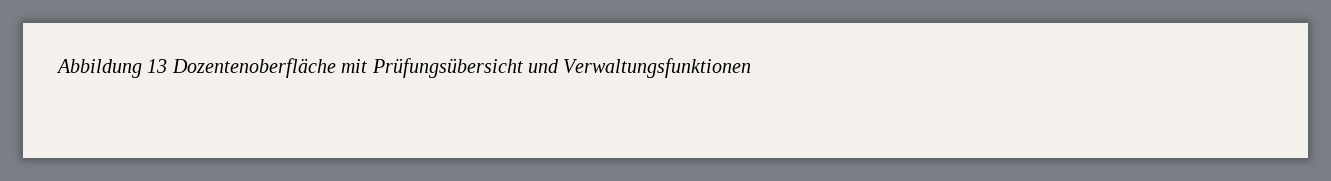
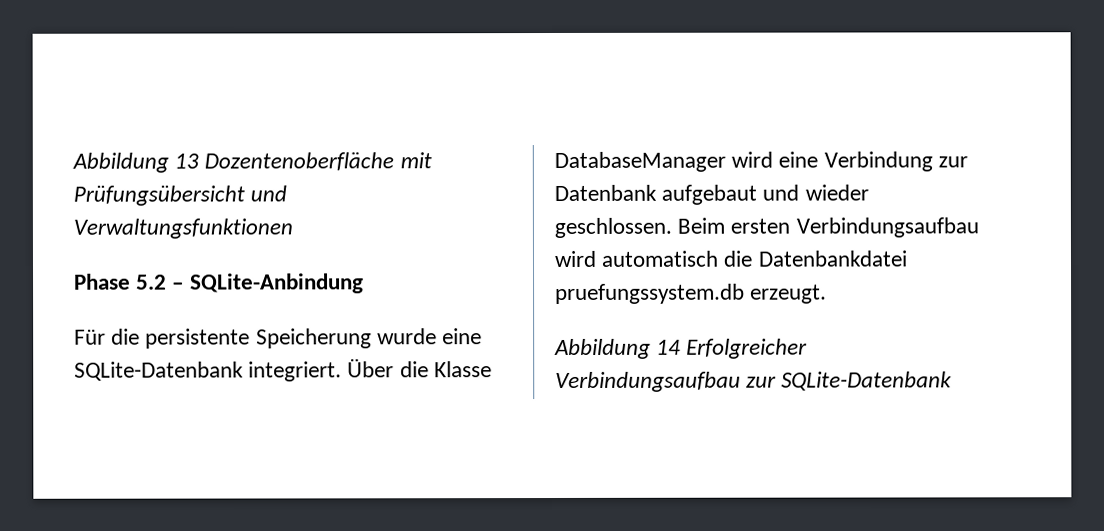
+ Phase 5.2 – SQLite-Anbindung
+ Für die persistente Speicherung wurde eine SQLite-Datenbank integriert. Über die Klasse DatabaseManager wird eine Verbindung zur Datenbank aufgebaut und wieder geschlossen. Beim ersten Verbindungsaufbau wird automatisch die Datenbankdatei pruefungssystem.db erzeugt.
+ Abbildung 14 Erfolgreicher Verbindungsaufbau zur SQLite-Datenbank

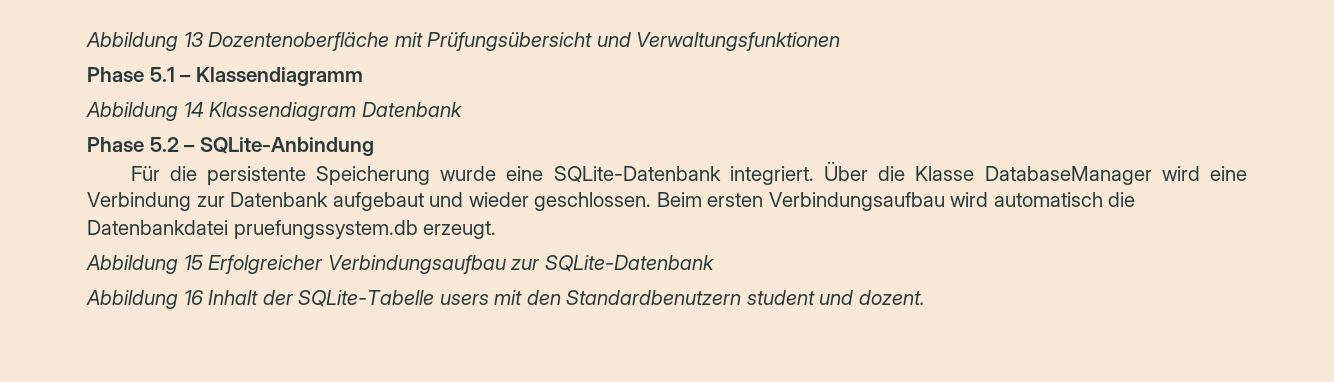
+ Phase 5.1 – Klassendiagramm
+ Abbildung 14 Klassendiagram Datenbank
- Abbildung 14 Erfolgreicher Verbindungsaufbau zur SQLite-Datenbank
+ Abbildung 15 Erfolgreicher Verbindungsaufbau zur SQLite-Datenbank
+ Abbildung 16 Inhalt der SQLite-Tabelle users mit den Standardbenutzern student und dozent.

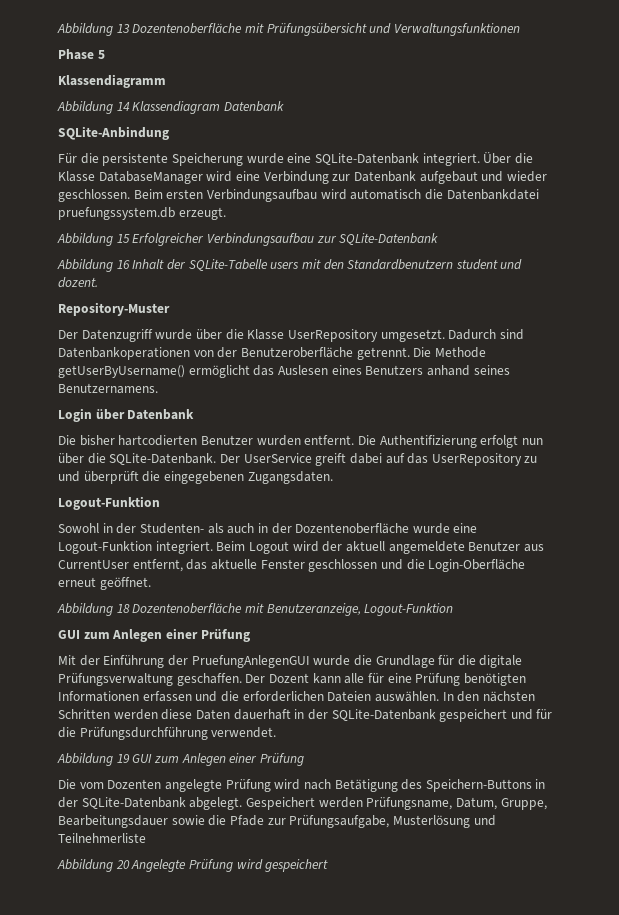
- Phase 5.1 – Klassendiagramm
+ Phase 5
+ Klassendiagramm
- Phase 5.2 – SQLite-Anbindung
+ SQLite-Anbindung
+ Repository-Muster
+ Der Datenzugriff wurde über die Klasse UserRepository umgesetzt. Dadurch sind Datenbankoperationen von der Benutzeroberfläche getrennt. Die Methode getUserByUsername() ermöglicht das Auslesen eines Benutzers anhand seines Benutzernamens.
+ Login über Datenbank
+ Die bisher hartcodierten Benutzer wurden entfernt. Die Authentifizierung erfolgt nun über die SQLite-Datenbank. Der UserService greift dabei auf das UserRepository zu und überprüft die eingegebenen Zugangsdaten.
+ Logout-Funktion
+ Sowohl in der Studenten- als auch in der Dozentenoberfläche wurde eine Logout-Funktion integriert. Beim Logout wird der aktuell angemeldete Benutzer aus CurrentUser entfernt, das aktuelle Fenster geschlossen und die Login-Oberfläche erneut geöffnet.
+ Abbildung 18 Dozentenoberfläche mit Benutzeranzeige, Logout-Funktion
+ GUI zum Anlegen einer Prüfung
+ Mit der Einführung der PruefungAnlegenGUI wurde die Grundlage für die digitale Prüfungsverwaltung geschaffen. Der Dozent kann alle für eine Prüfung benötigten Informationen erfassen und die erforderlichen Dateien auswählen. In den nächsten Schritten werden diese Daten dauerhaft in der SQLite-Datenbank gespeichert und für die Prüfungsdurchführung verwendet.
+ Abbildung 19 GUI zum Anlegen einer Prüfung
+ Die vom Dozenten angelegte Prüfung wird nach Betätigung des Speichern-Buttons in der SQLite-Datenbank abgelegt. Gespeichert werden Prüfungsname, Datum, Gruppe, Bearbeitungsdauer sowie die Pfade zur Prüfungsaufgabe, Musterlösung und Teilnehmerliste
+ Abbildung 20 Angelegte Prüfung wird gespeichert

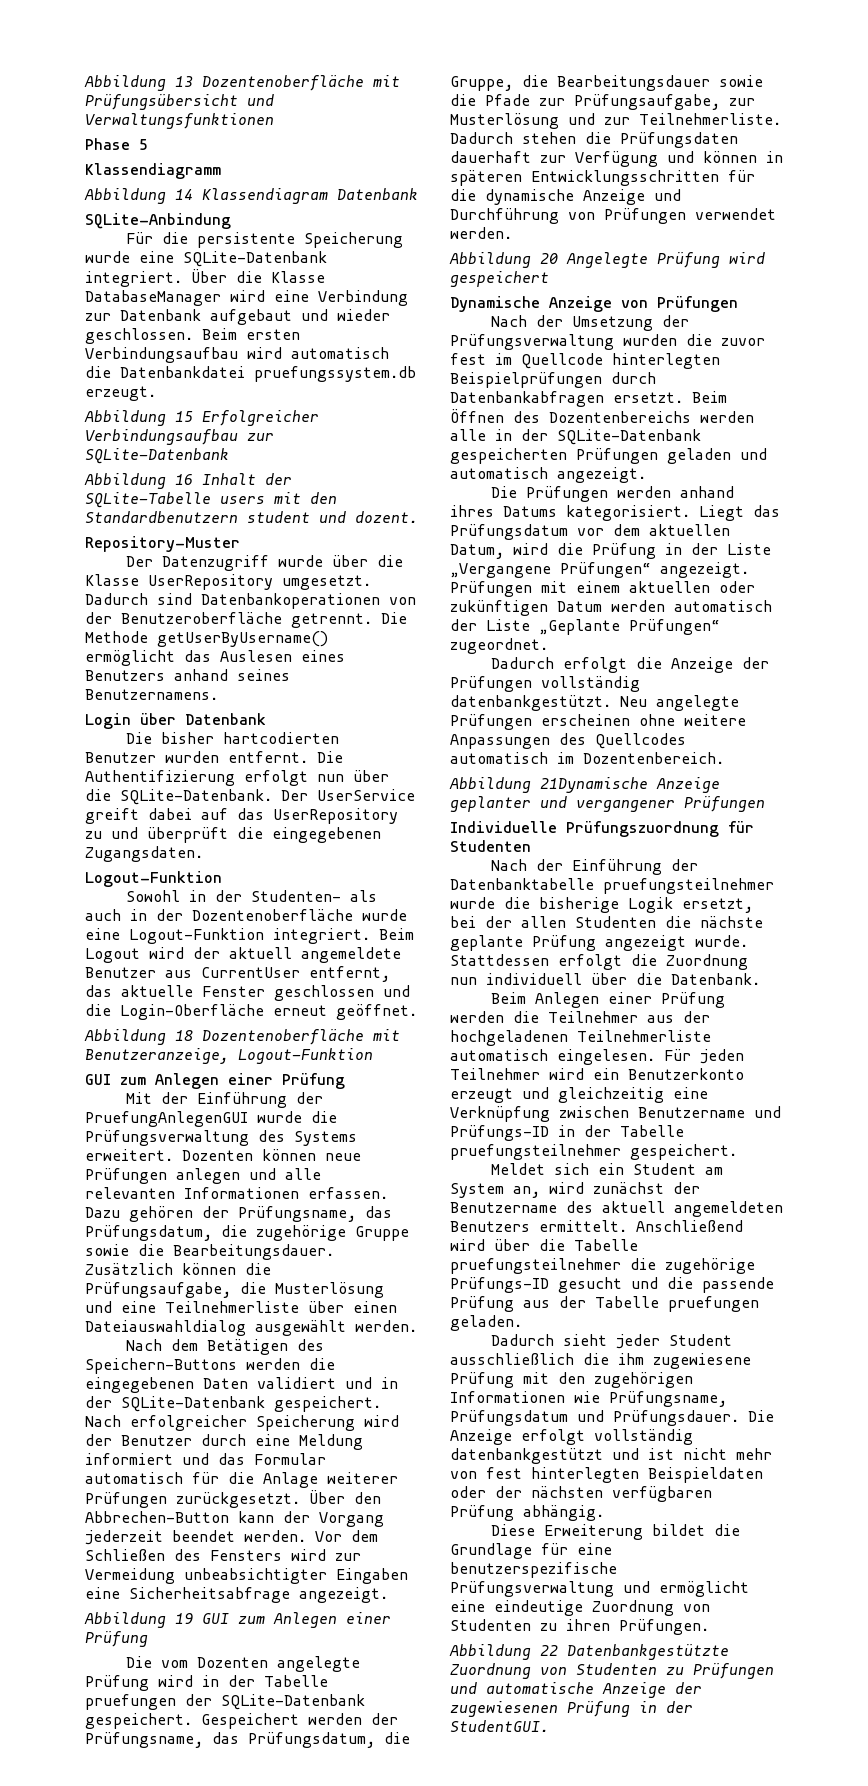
- Mit der Einführung der PruefungAnlegenGUI wurde die Grundlage für die digitale Prüfungsverwaltung geschaffen. Der Dozent kann alle für eine Prüfung benötigten Informationen erfassen und die erforderlichen Dateien auswählen. In den nächsten Schritten werden diese Daten dauerhaft in der SQLite-Datenbank gespeichert und für die Prüfungsdurchführung verwendet.
+ Mit der Einführung der PruefungAnlegenGUI wurde die Prüfungsverwaltung des Systems erweitert. Dozenten können neue Prüfungen anlegen und alle relevanten Informationen erfassen. Dazu gehören der Prüfungsname, das Prüfungsdatum, die zugehörige Gruppe sowie die Bearbeitungsdauer. Zusätzlich können die Prüfungsaufgabe, die Musterlösung und eine Teilnehmerliste über einen Dateiauswahldialog ausgewählt werden.
+ Nach dem Betätigen des Speichern-Buttons werden die eingegebenen Daten validiert und in der SQLite-Datenbank gespeichert. Nach erfolgreicher Speicherung wird der Benutzer durch eine Meldung informiert und das Formular automatisch für die Anlage weiterer Prüfungen zurückgesetzt. Über den Abbrechen-Button kann der Vorgang jederzeit beendet werden. Vor dem Schließen des Fensters wird zur Vermeidung unbeabsichtigter Eingaben eine Sicherheitsabfrage angezeigt.
- Die vom Dozenten angelegte Prüfung wird nach Betätigung des Speichern-Buttons in der SQLite-Datenbank abgelegt. Gespeichert werden Prüfungsname, Datum, Gruppe, Bearbeitungsdauer sowie die Pfade zur Prüfungsaufgabe, Musterlösung und Teilnehmerliste
+ Die vom Dozenten angelegte Prüfung wird in der Tabelle pruefungen der SQLite-Datenbank gespeichert. Gespeichert werden der Prüfungsname, das Prüfungsdatum, die Gruppe, die Bearbeitungsdauer sowie die Pfade zur Prüfungsaufgabe, zur Musterlösung und zur Teilnehmerliste. Dadurch stehen die Prüfungsdaten dauerhaft zur Verfügung und können in späteren Entwicklungsschritten für die dynamische Anzeige und Durchführung von Prüfungen verwendet werden.
+ Dynamische Anzeige von Prüfungen
+ Nach der Umsetzung der Prüfungsverwaltung wurden die zuvor fest im Quellcode hinterlegten Beispielprüfungen durch Datenbankabfragen ersetzt. Beim Öffnen des Dozentenbereichs werden alle in der SQLite-Datenbank gespeicherten Prüfungen geladen und automatisch angezeigt.
+ Die Prüfungen werden anhand ihres Datums kategorisiert. Liegt das Prüfungsdatum vor dem aktuellen Datum, wird die Prüfung in der Liste „Vergangene Prüfungen“ angezeigt. Prüfungen mit einem aktuellen oder zukünftigen Datum werden automatisch der Liste „Geplante Prüfungen“ zugeordnet.
+ Dadurch erfolgt die Anzeige der Prüfungen vollständig datenbankgestützt. Neu angelegte Prüfungen erscheinen ohne weitere Anpassungen des Quellcodes automatisch im Dozentenbereich.
+ Abbildung 21Dynamische Anzeige geplanter und vergangener Prüfungen
+ Individuelle Prüfungszuordnung für Studenten
+ Nach der Einführung der Datenbanktabelle pruefungsteilnehmer wurde die bisherige Logik ersetzt, bei der allen Studenten die nächste geplante Prüfung angezeigt wurde. Stattdessen erfolgt die Zuordnung nun individuell über die Datenbank.
+ Beim Anlegen einer Prüfung werden die Teilnehmer aus der hochgeladenen Teilnehmerliste automatisch eingelesen. Für jeden Teilnehmer wird ein Benutzerkonto erzeugt und gleichzeitig eine Verknüpfung zwischen Benutzername und Prüfungs-ID in der Tabelle pruefungsteilnehmer gespeichert.
+ Meldet sich ein Student am System an, wird zunächst der Benutzername des aktuell angemeldeten Benutzers ermittelt. Anschließend wird über die Tabelle pruefungsteilnehmer die zugehörige Prüfungs-ID gesucht und die passende Prüfung aus der Tabelle pruefungen geladen.
+ Dadurch sieht jeder Student ausschließlich die ihm zugewiesene Prüfung mit den zugehörigen Informationen wie Prüfungsname, Prüfungsdatum und Prüfungsdauer. Die Anzeige erfolgt vollständig datenbankgestützt und ist nicht mehr von fest hinterlegten Beispieldaten oder der nächsten verfügbaren Prüfung abhängig.
+ Diese Erweiterung bildet die Grundlage für eine benutzerspezifische Prüfungsverwaltung und ermöglicht eine eindeutige Zuordnung von Studenten zu ihren Prüfungen.
+ Abbildung 22 Datenbankgestützte Zuordnung von Studenten zu Prüfungen und automatische Anzeige der zugewiesenen Prüfung in der StudentGUI.

